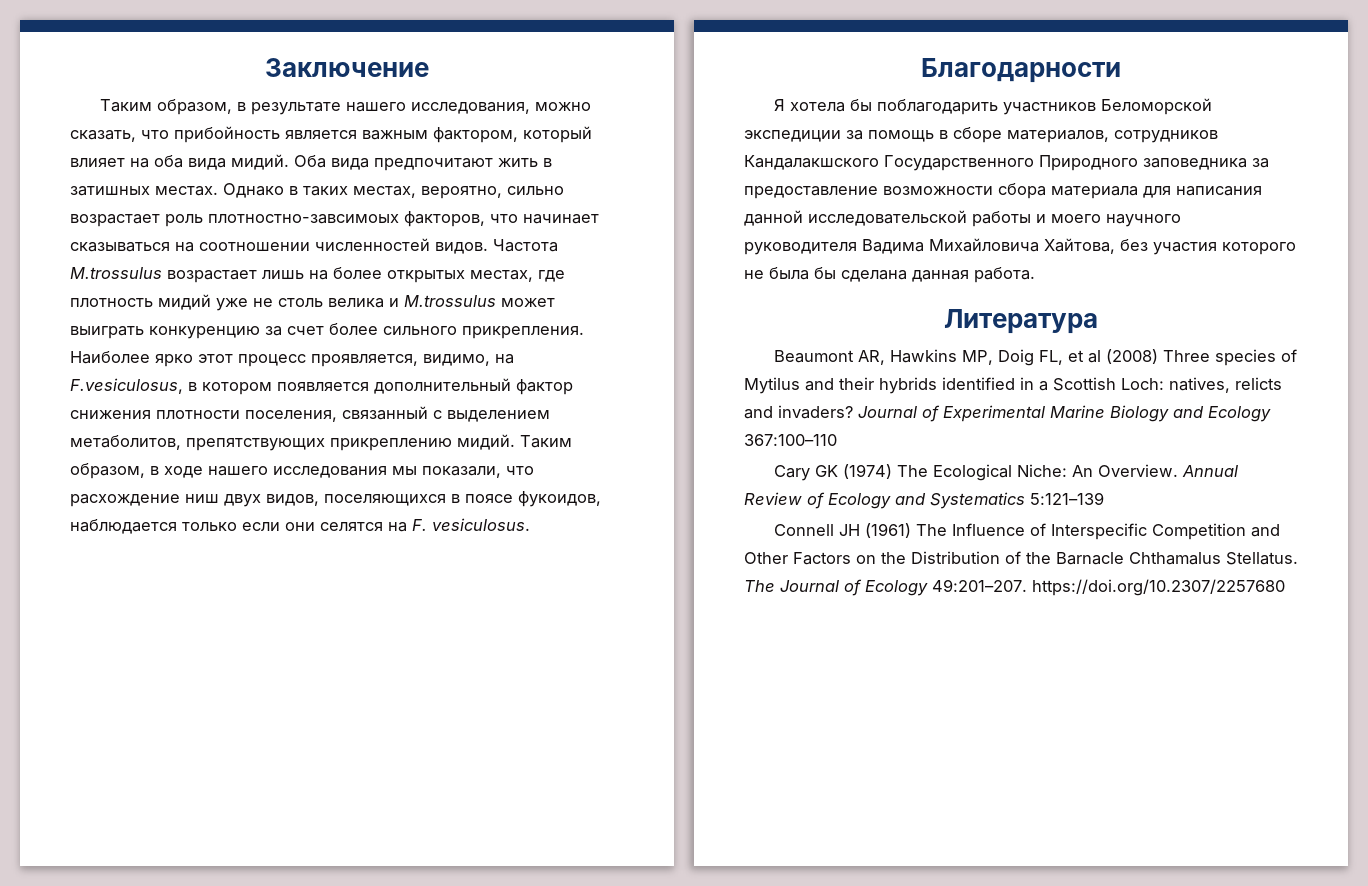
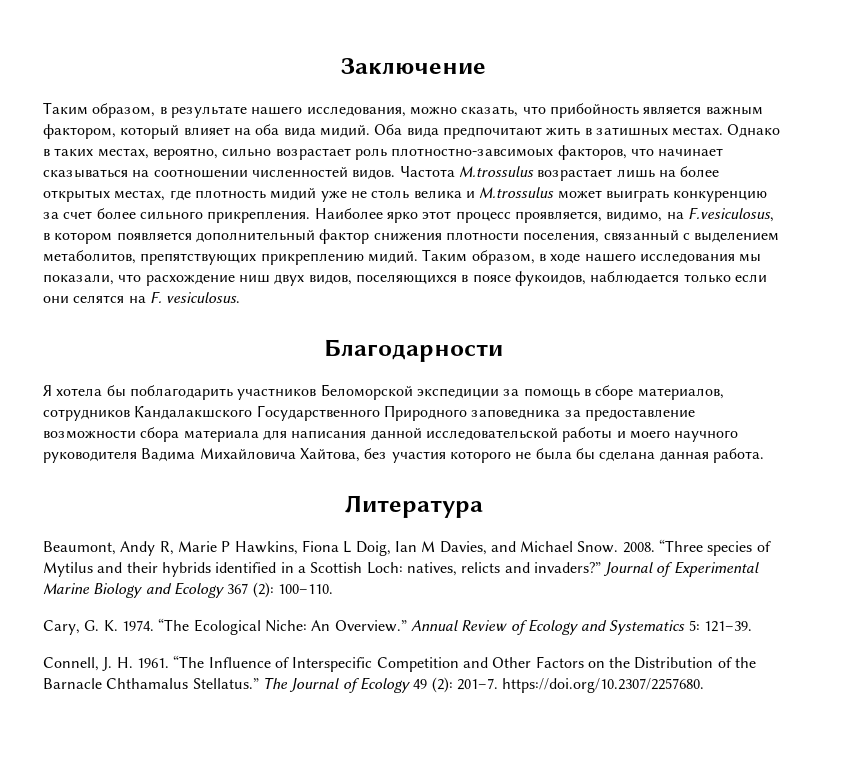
- Beaumont AR, Hawkins MP, Doig FL, et al (2008) Three species of Mytilus and their hybrids identified in a Scottish Loch: natives, relicts and invaders?
+ Beaumont, Andy R, Marie P Hawkins, Fiona L Doig, Ian M Davies, and Michael Snow. 2008. “Three species of Mytilus and their hybrids identified in a Scottish Loch: natives, relicts and invaders?”
- Journal of Experimental Marine Biology and Ecology 367:100–110
- Cary GK (1974) The Ecological Niche: An Overview.
+ Journal of Experimental Marine Biology and Ecology 367 (2): 100–110.
+ Cary, G. K. 1974. “The Ecological Niche: An Overview.”
- Annual Review of Ecology and Systematics 5:121–139
- Connell JH (1961) The Influence of Interspecific Competition and Other Factors on the Distribution of the Barnacle Chthamalus Stellatus.
+ Annual Review of Ecology and Systematics 5: 121–39.
+ Connell, J. H. 1961. “The Influence of Interspecific Competition and Other Factors on the Distribution of the Barnacle Chthamalus Stellatus.”
- The Journal of Ecology 49:201–207. https://doi.org/10.2307/2257680
+ The Journal of Ecology 49 (2): 201–7. https://doi.org/10.2307/2257680.

